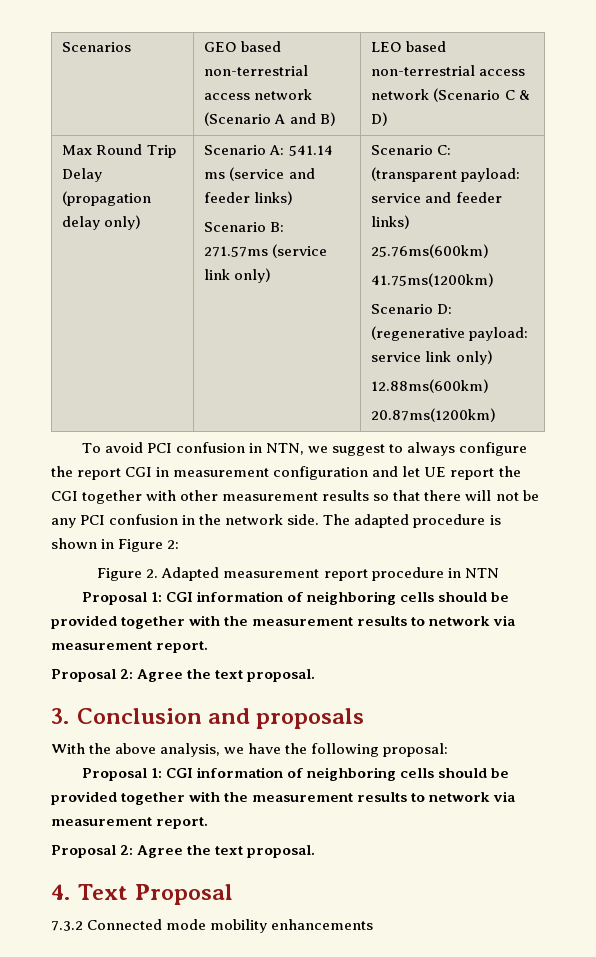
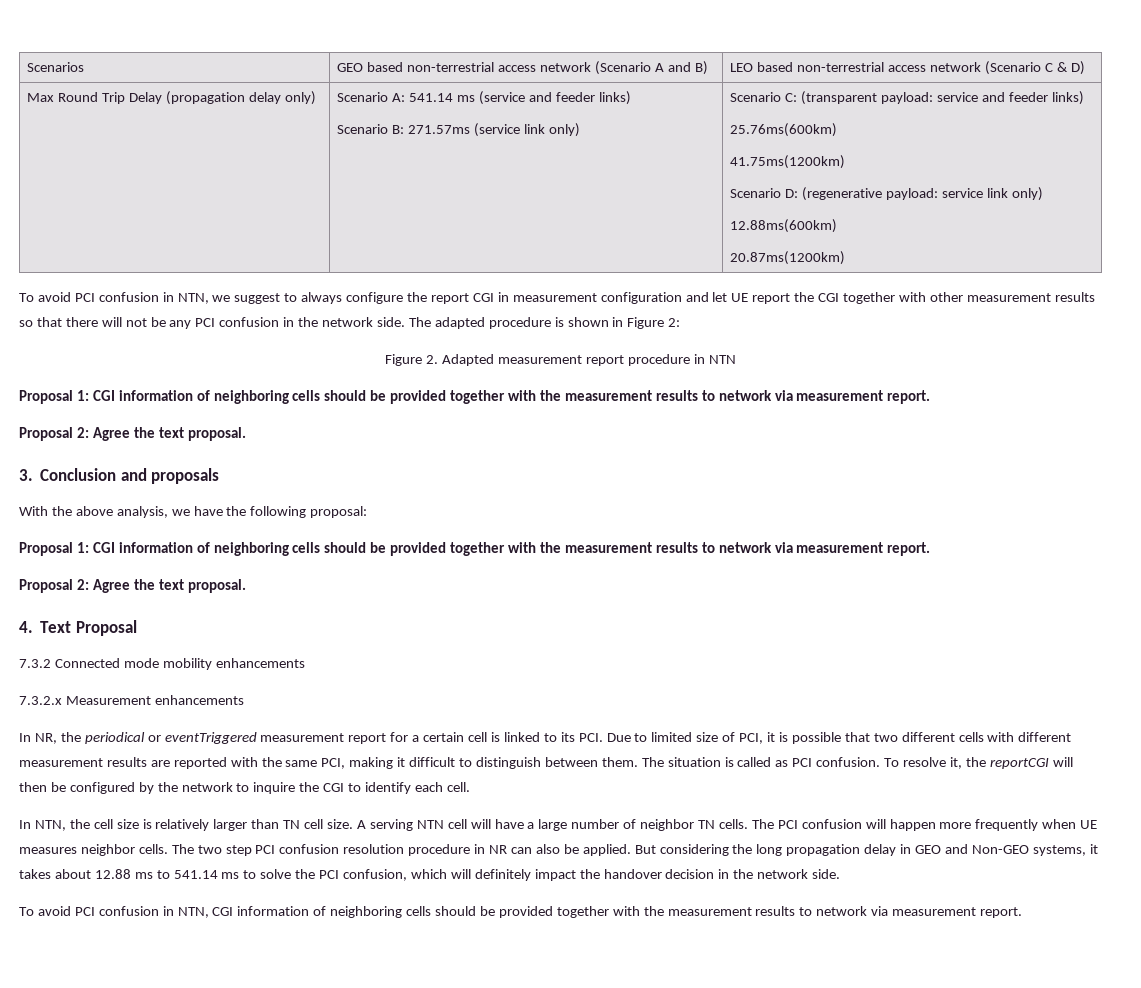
+ 7.3.2.x Measurement enhancements
+ In NR, the periodical or eventTriggered measurement report for a certain cell is linked to its PCI. Due to limited size of PCI, it is possible that two different cells with different measurement results are reported with the same PCI, making it difficult to distinguish between them. The situation is called as PCI confusion. To resolve it, the reportCGI will then be configured by the network to inquire the CGI to identify each cell.
+ In NTN, the cell size is relatively larger than TN cell size. A serving NTN cell will have a large number of neighbor TN cells. The PCI confusion will happen more frequently when UE measures neighbor cells. The two step PCI confusion resolution procedure in NR can also be applied. But considering the long propagation delay in GEO and Non-GEO systems, it takes about 12.88 ms to 541.14 ms to solve the PCI confusion, which will definitely impact the handover decision in the network side.
+ To avoid PCI confusion in NTN, CGI information of neighboring cells should be provided together with the measurement results to network via measurement report.

